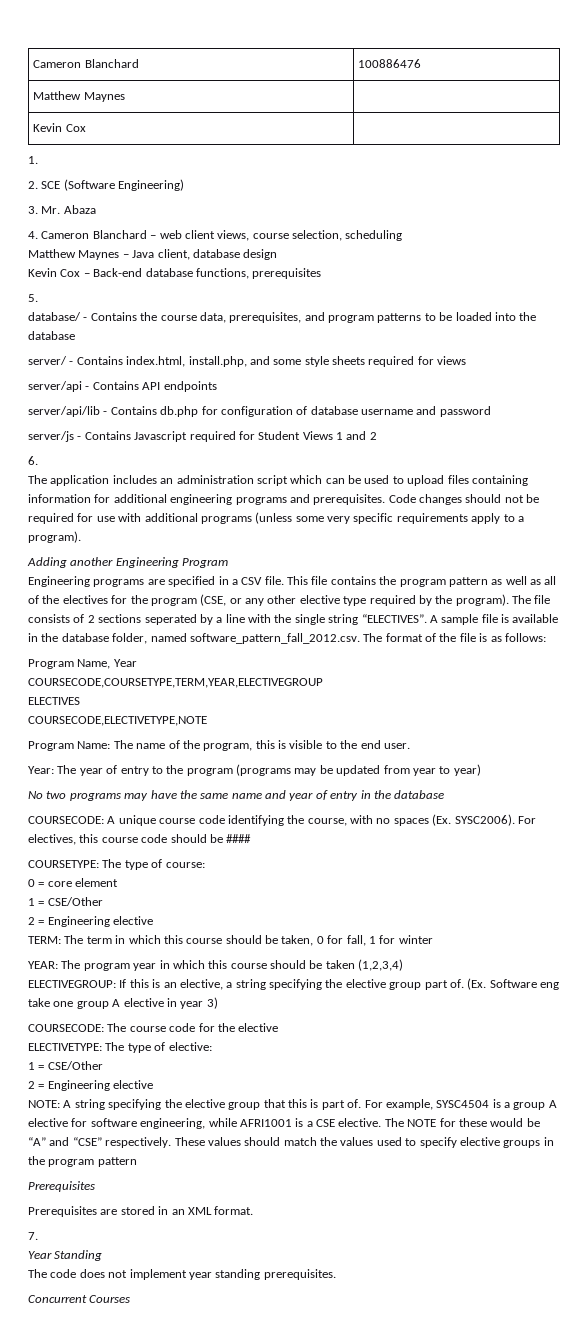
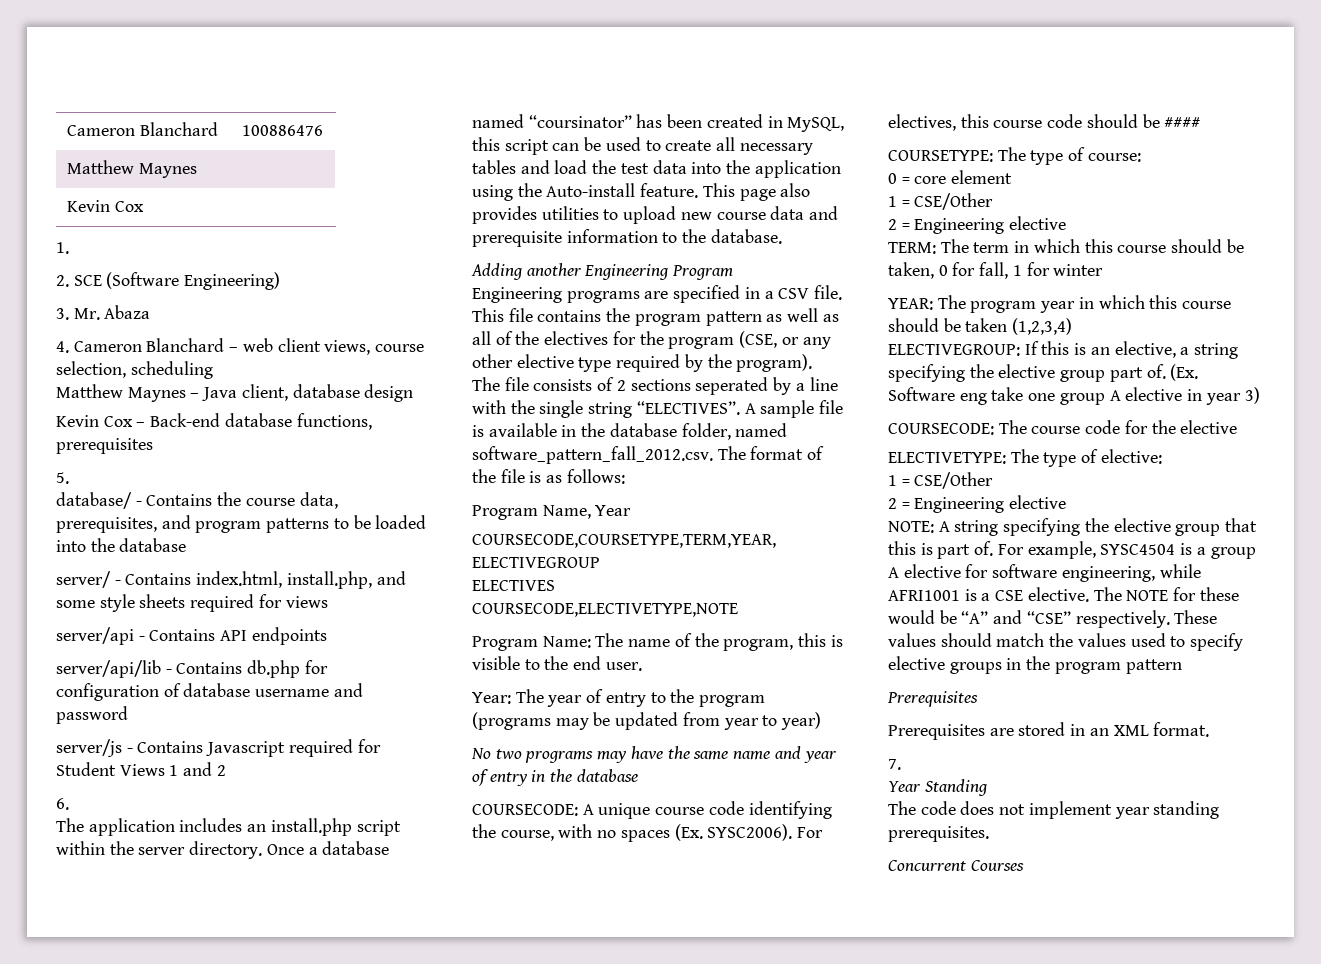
- The application includes an administration script which can be used to upload files containing information for additional engineering programs and prerequisites. Code changes should not be required for use with additional programs (unless some very specific requirements apply to a program).
+ The application includes an install.php script within the server directory. Once a database named “coursinator” has been created in MySQL, this script can be used to create all necessary tables and load the test data into the application using the Auto-install feature. This page also provides utilities to upload new course data and prerequisite information to the database.

